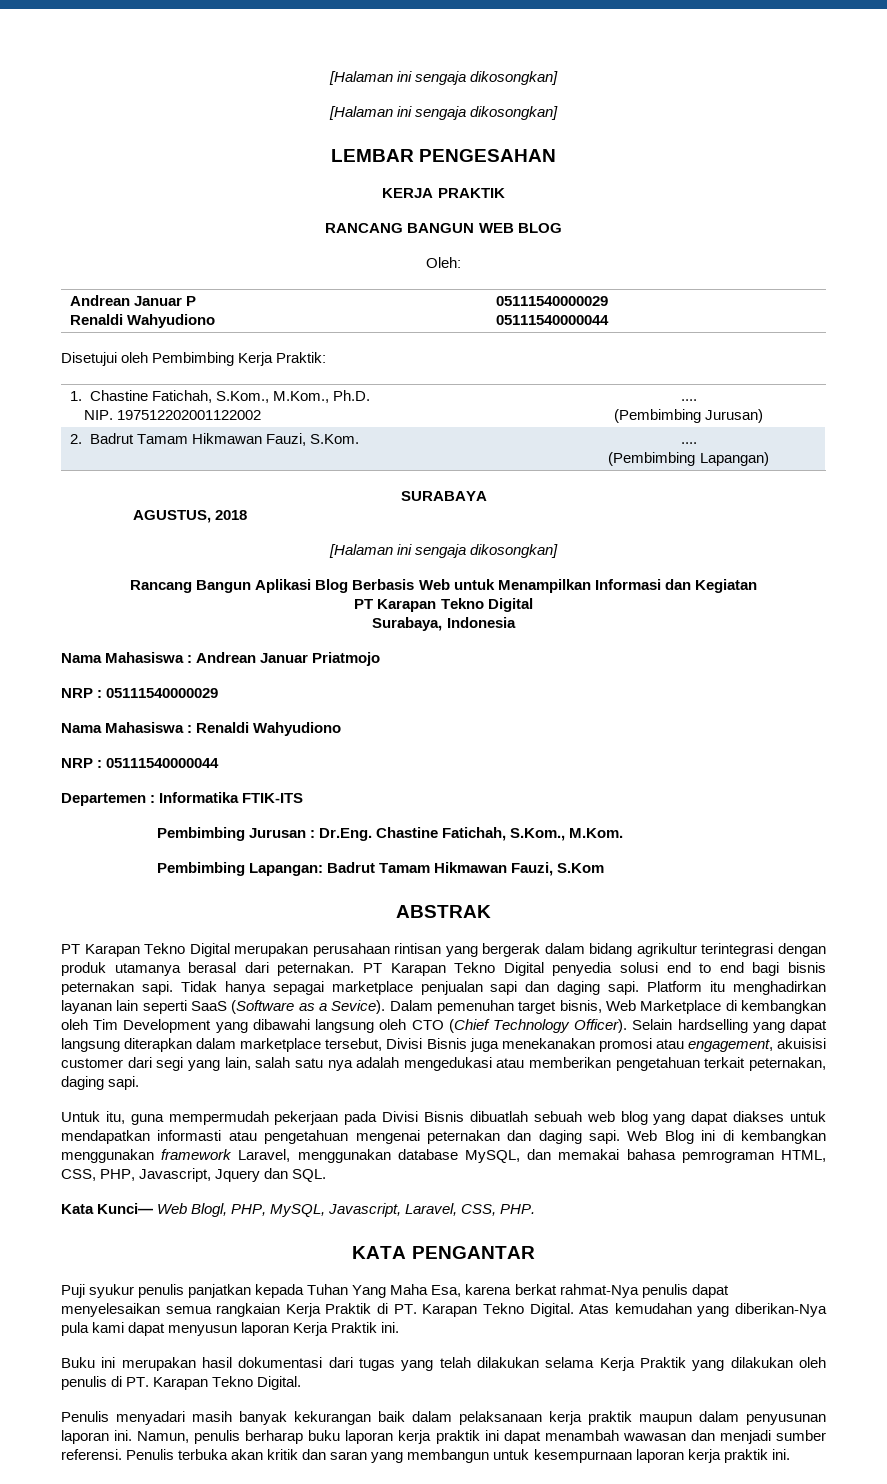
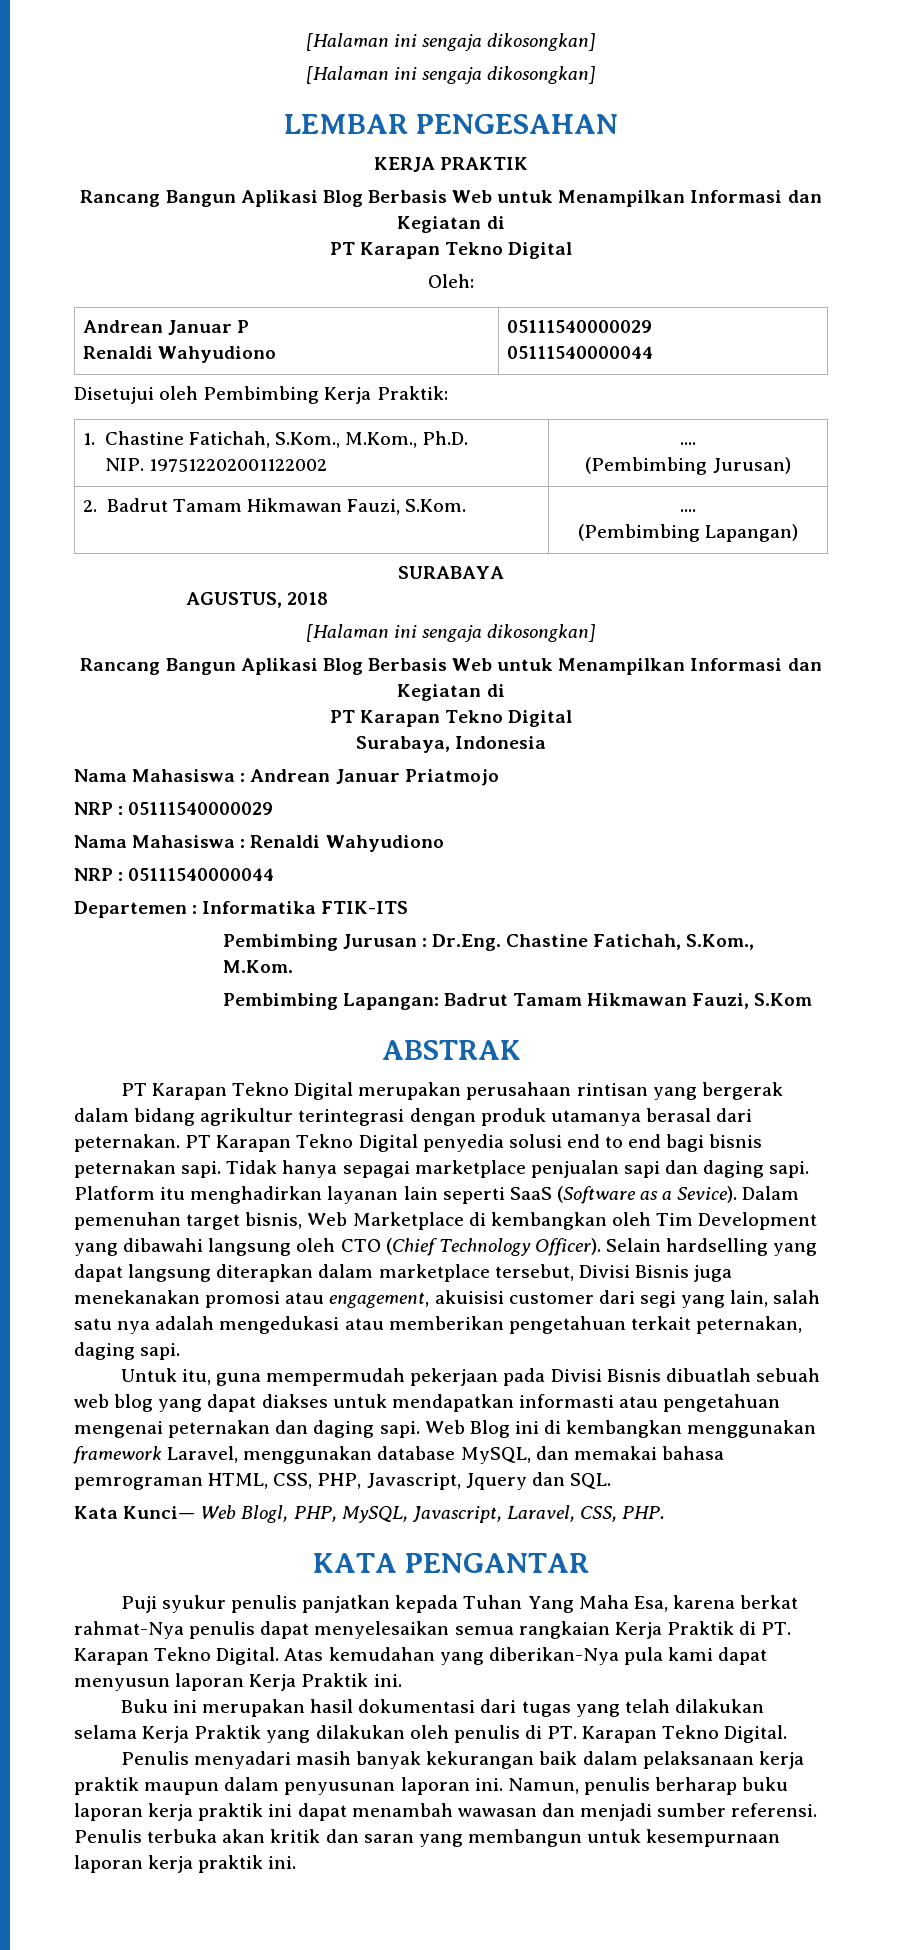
  KERJA PRAKTIK
- RANCANG BANGUN WEB BLOG
+ Rancang Bangun Aplikasi Blog Berbasis Web untuk Menampilkan Informasi dan Kegiatan di
+ PT Karapan Tekno Digital
  AGUSTUS, 2018
  [Halaman ini sengaja dikosongkan]
- Rancang Bangun Aplikasi Blog Berbasis Web untuk Menampilkan Informasi dan Kegiatan
+ Rancang Bangun Aplikasi Blog Berbasis Web untuk Menampilkan Informasi dan Kegiatan di

